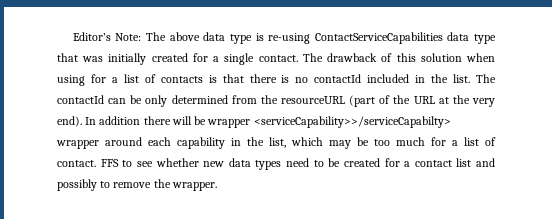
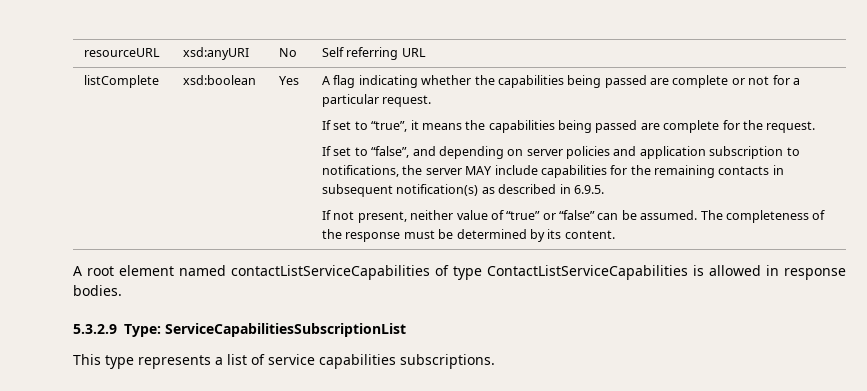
- Editor’s Note: The above data type is re-using ContactServiceCapabilities data type that was initially created for a single contact. The drawback of this solution when using for a list of contacts is that there is no contactId included in the list. The contactId can be only determined from the resourceURL (part of the URL at the very end). In addition there will be wrapper <serviceCapability>>/serviceCapabilty> wrapper around each capability in the list, which may be too much for a list of contact. FFS to see whether new data types need to be created for a contact list and possibly to remove the wrapper.
+ resourceURL | xsd:anyURI | No | Self referring URL
+ listComplete | xsd:boolean | Yes | A flag indicating whether the capabilities being passed are complete or not for a particular request.
+ If set to “true”, it means the capabilities being passed are complete for the request.
+ If set to “false”, and depending on server policies and application subscription to notifications, the server MAY include capabilities for the remaining contacts in subsequent notification(s) as described in 6.9.5.
+ If not present, neither value of “true” or “false” can be assumed. The completeness of the response must be determined by its content.
+ A root element named contactListServiceCapabilities of type ContactListServiceCapabilities is allowed in response bodies.
+ 5.3.2.9 Type: ServiceCapabilitiesSubscriptionList
+ This type represents a list of service capabilities subscriptions.

